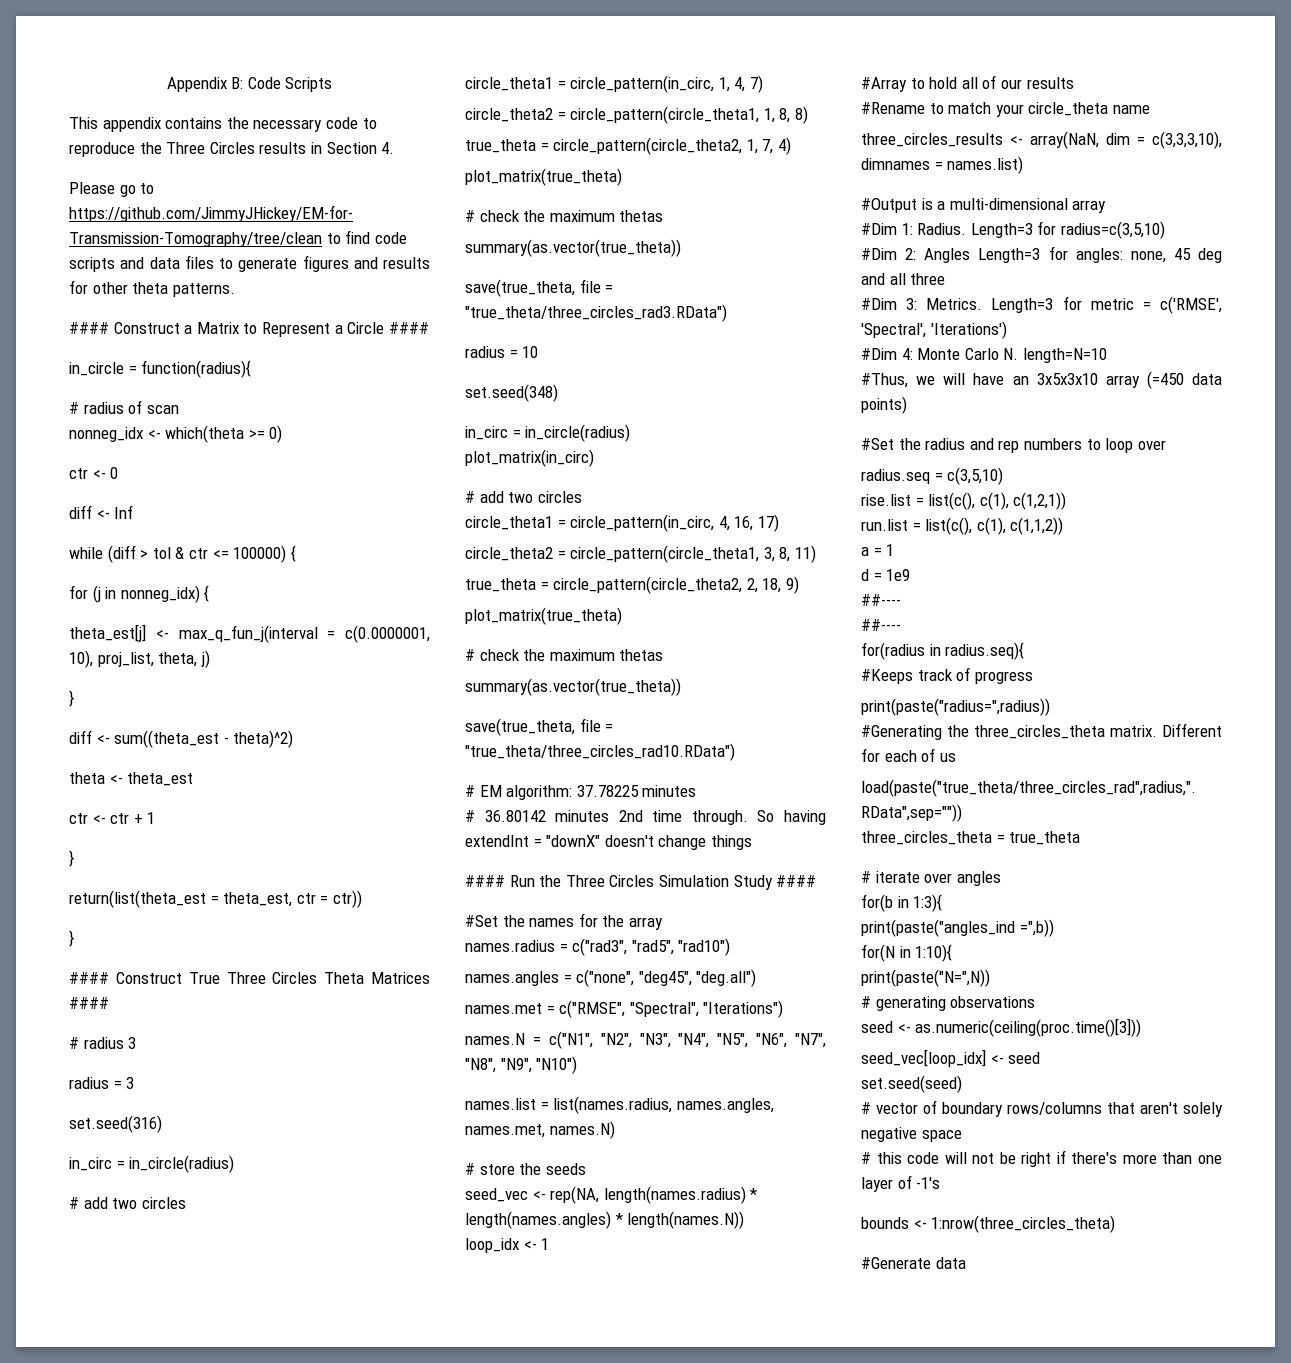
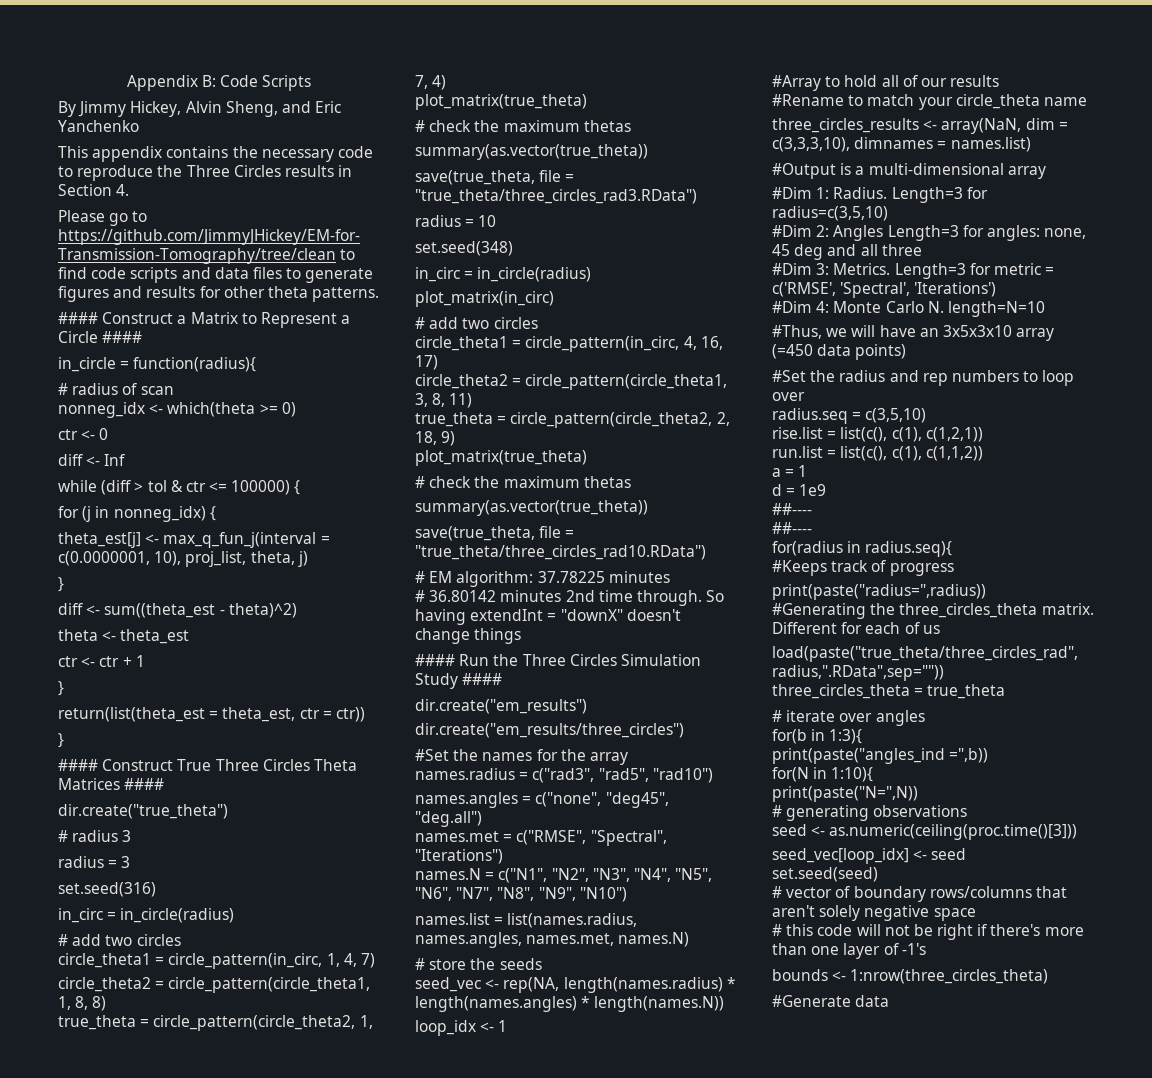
+ By Jimmy Hickey, Alvin Sheng, and Eric Yanchenko
+ dir.create("true_theta")
+ dir.create("em_results")
+ dir.create("em_results/three_circles")

